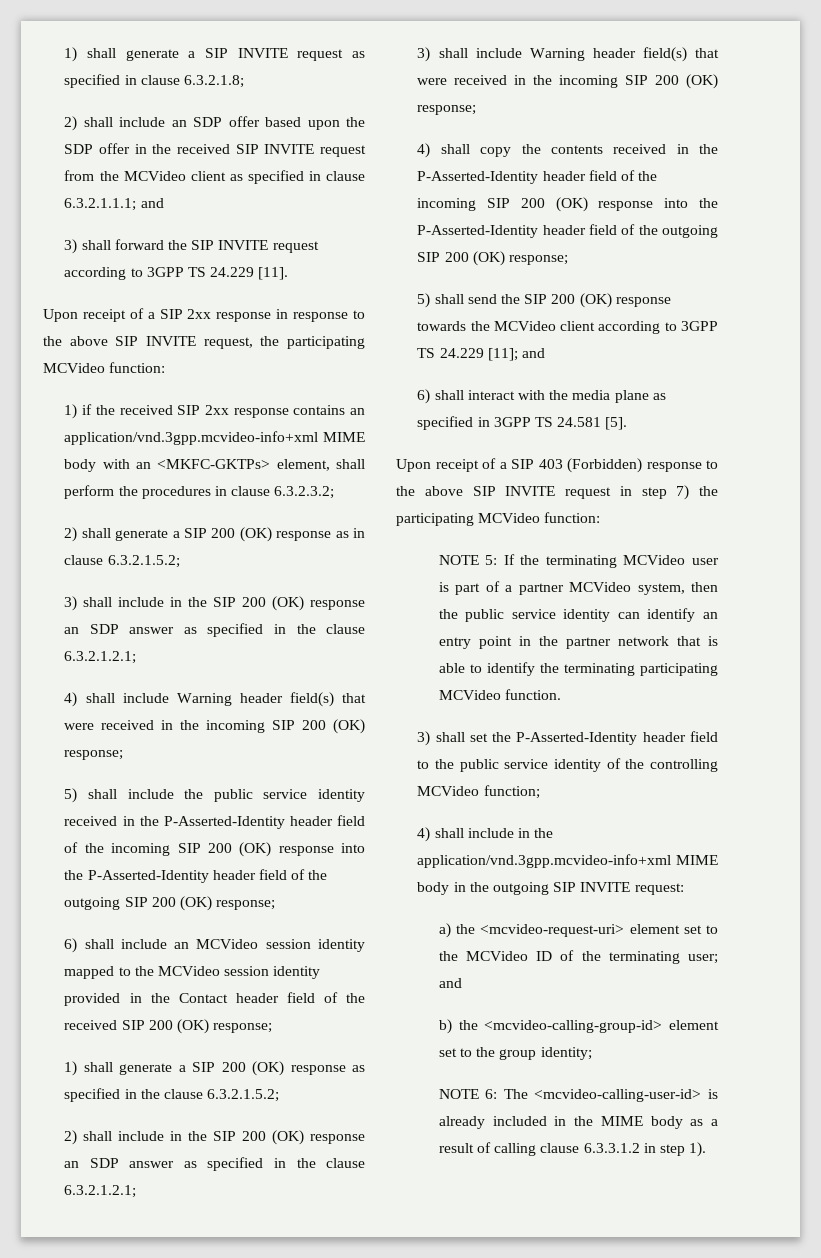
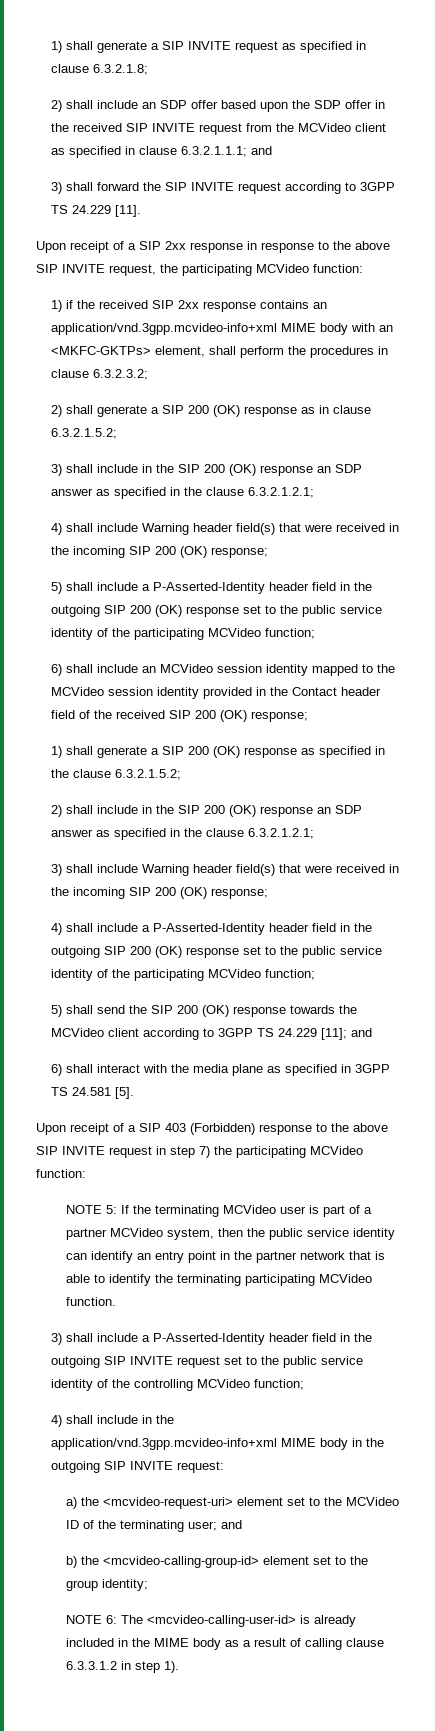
- 5) shall include the public service identity received in the P-Asserted-Identity header field of the incoming SIP 200 (OK) response into the P-Asserted-Identity header field of the outgoing SIP 200 (OK) response;
+ 5) shall include a P-Asserted-Identity header field in the outgoing SIP 200 (OK) response set to the public service identity of the participating MCVideo function;
- 4) shall copy the contents received in the P-Asserted-Identity header field of the incoming SIP 200 (OK) response into the P-Asserted-Identity header field of the outgoing SIP 200 (OK) response;
+ 4) shall include a P-Asserted-Identity header field in the outgoing SIP 200 (OK) response set to the public service identity of the participating MCVideo function;
- 3) shall set the P-Asserted-Identity header field to the public service identity of the controlling MCVideo function;
+ 3) shall include a P-Asserted-Identity header field in the outgoing SIP INVITE request set to the public service identity of the controlling MCVideo function;

